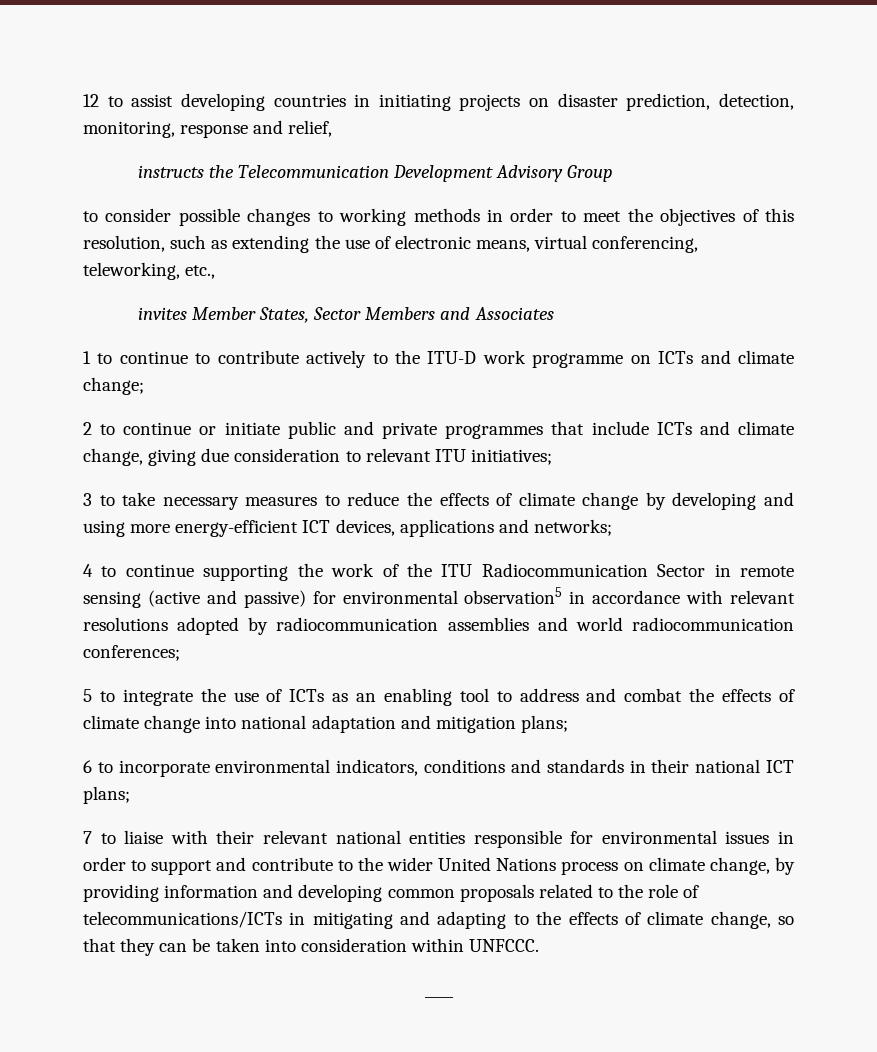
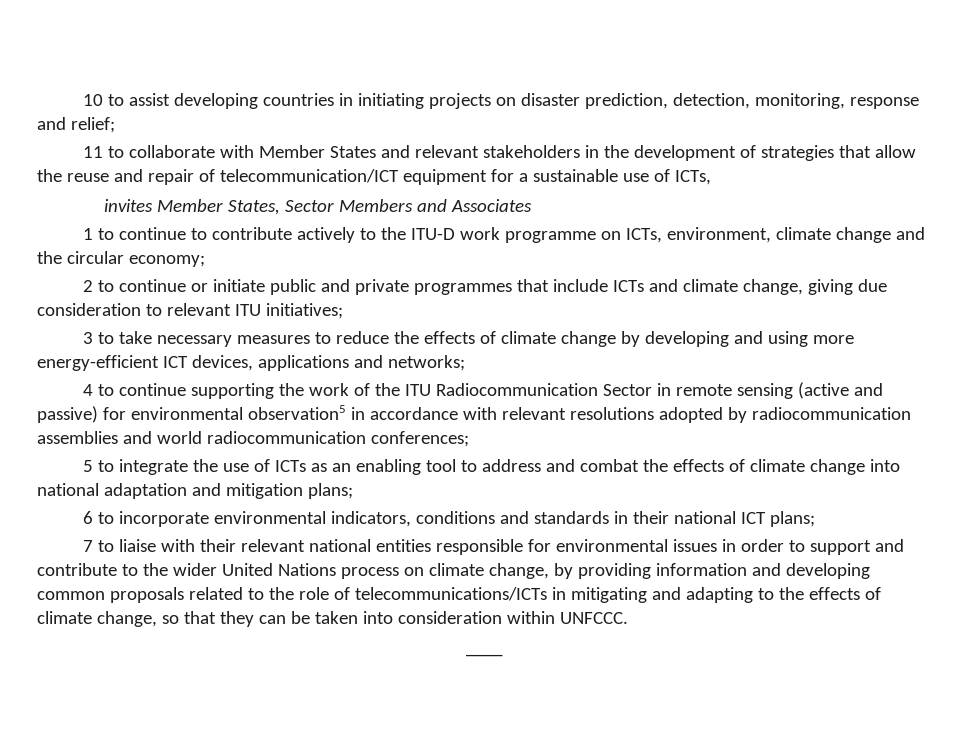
- 12 to assist developing countries in initiating projects on disaster prediction, detection, monitoring, response and relief,
- instructs the Telecommunication Development Advisory Group
- to consider possible changes to working methods in order to meet the objectives of this resolution, such as extending the use of electronic means, virtual conferencing, teleworking, etc.,
+ 10 to assist developing countries in initiating projects on disaster prediction, detection, monitoring, response and relief;
+ 11 to collaborate with Member States and relevant stakeholders in the development of strategies that allow the reuse and repair of telecommunication/ICT equipment for a sustainable use of ICTs,
- 1 to continue to contribute actively to the ITU-D work programme on ICTs and climate change;
+ 1 to continue to contribute actively to the ITU-D work programme on ICTs, environment, climate change and the circular economy;

